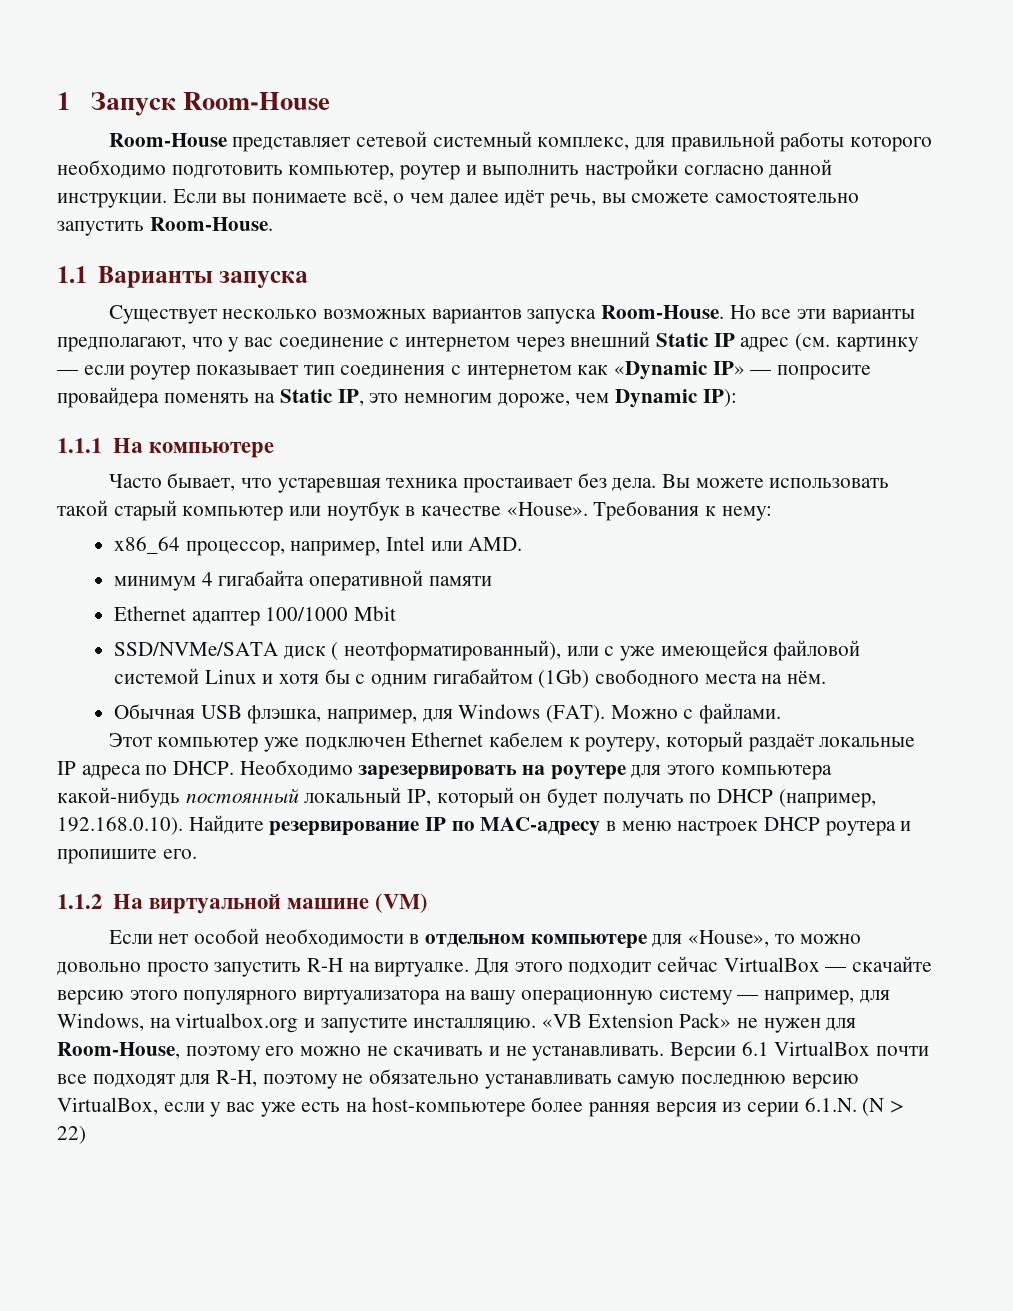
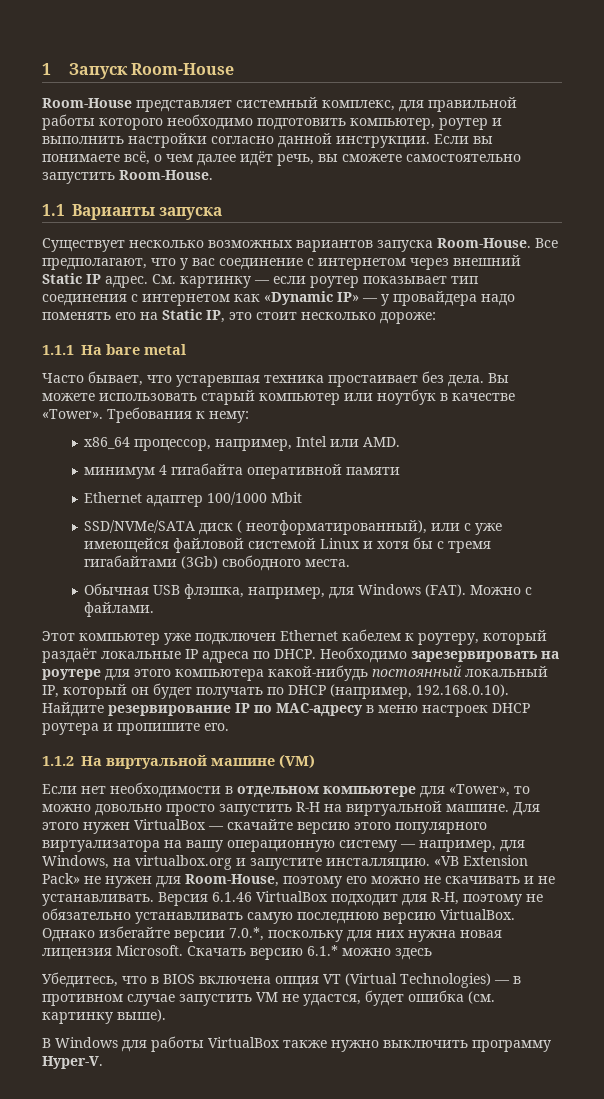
- Room-House представляет сетевой системный комплекс, для правильной работы которого необходимо подготовить компьютер, роутер и выполнить настройки согласно данной инструкции.
+ Room-House представляет системный комплекс, для правильной работы которого необходимо подготовить компьютер, роутер и выполнить настройки согласно данной инструкции.
- Но все эти варианты предполагают, что у вас соединение с интернетом через внешний Static IP адрес (см. картинку — если роутер показывает тип соединения с интернетом как «Dynamic IP» — попросите провайдера поменять на Static IP, это немногим дороже, чем Dynamic IP):
+ Все предполагают, что у вас соединение с интернетом через внешний Static IP адрес. См. картинку — если роутер показывает тип соединения с интернетом как «Dynamic IP» — у провайдера надо поменять его на Static IP, это стоит несколько дороже:
- 1.1.1 На компьютере
+ 1.1.1 На bare metal
- Вы можете использовать такой старый компьютер или ноутбук в качестве «House».
+ Вы можете использовать старый компьютер или ноутбук в качестве «Tower».
- SSD/NVMe/SATA диск ( неотформатированный), или с уже имеющейся файловой системой Linux и хотя бы с одним гигабайтом (1Gb) свободного места на нём.
+ SSD/NVMe/SATA диск ( неотформатированный), или с уже имеющейся файловой системой Linux и хотя бы с тремя гигабайтами (3Gb) свободного места.
- Если нет особой необходимости в отдельном компьютере для «House», то можно довольно просто запустить R-H на виртуалке. Для этого подходит сейчас VirtualBox — скачайте версию этого популярного виртуализатора на вашу операционную систему — например, для Windows, на virtualbox.org и запустите инсталляцию.
+ Если нет необходимости в отдельном компьютере для «Tower», то можно довольно просто запустить R-H на виртуальной машине. Для этого нужен VirtualBox — скачайте версию этого популярного виртуализатора на вашу операционную систему — например, для Windows, на virtualbox.org и запустите инсталляцию.
- Версии 6.1 VirtualBox почти все подходят для R-H, поэтому не обязательно устанавливать самую последнюю версию VirtualBox, если у вас уже есть на host-компьютере более ранняя версия из серии 6.1.N. (N > 22)
+ Версия 6.1.46 VirtualBox подходит для R-H, поэтому не обязательно устанавливать самую последнюю версию VirtualBox. Однако избегайте версии 7.0.*, поскольку для них нужна новая лицензия Microsoft. Скачать версию 6.1.* можно здесь
+ Убедитесь, что в BIOS включена опция VT (Virtual Technologies) — в противном случае запустить VM не удастся, будет ошибка (см. картинку выше).
+ В Windows для работы VirtualBox также нужно выключить программу Hyper-V.

